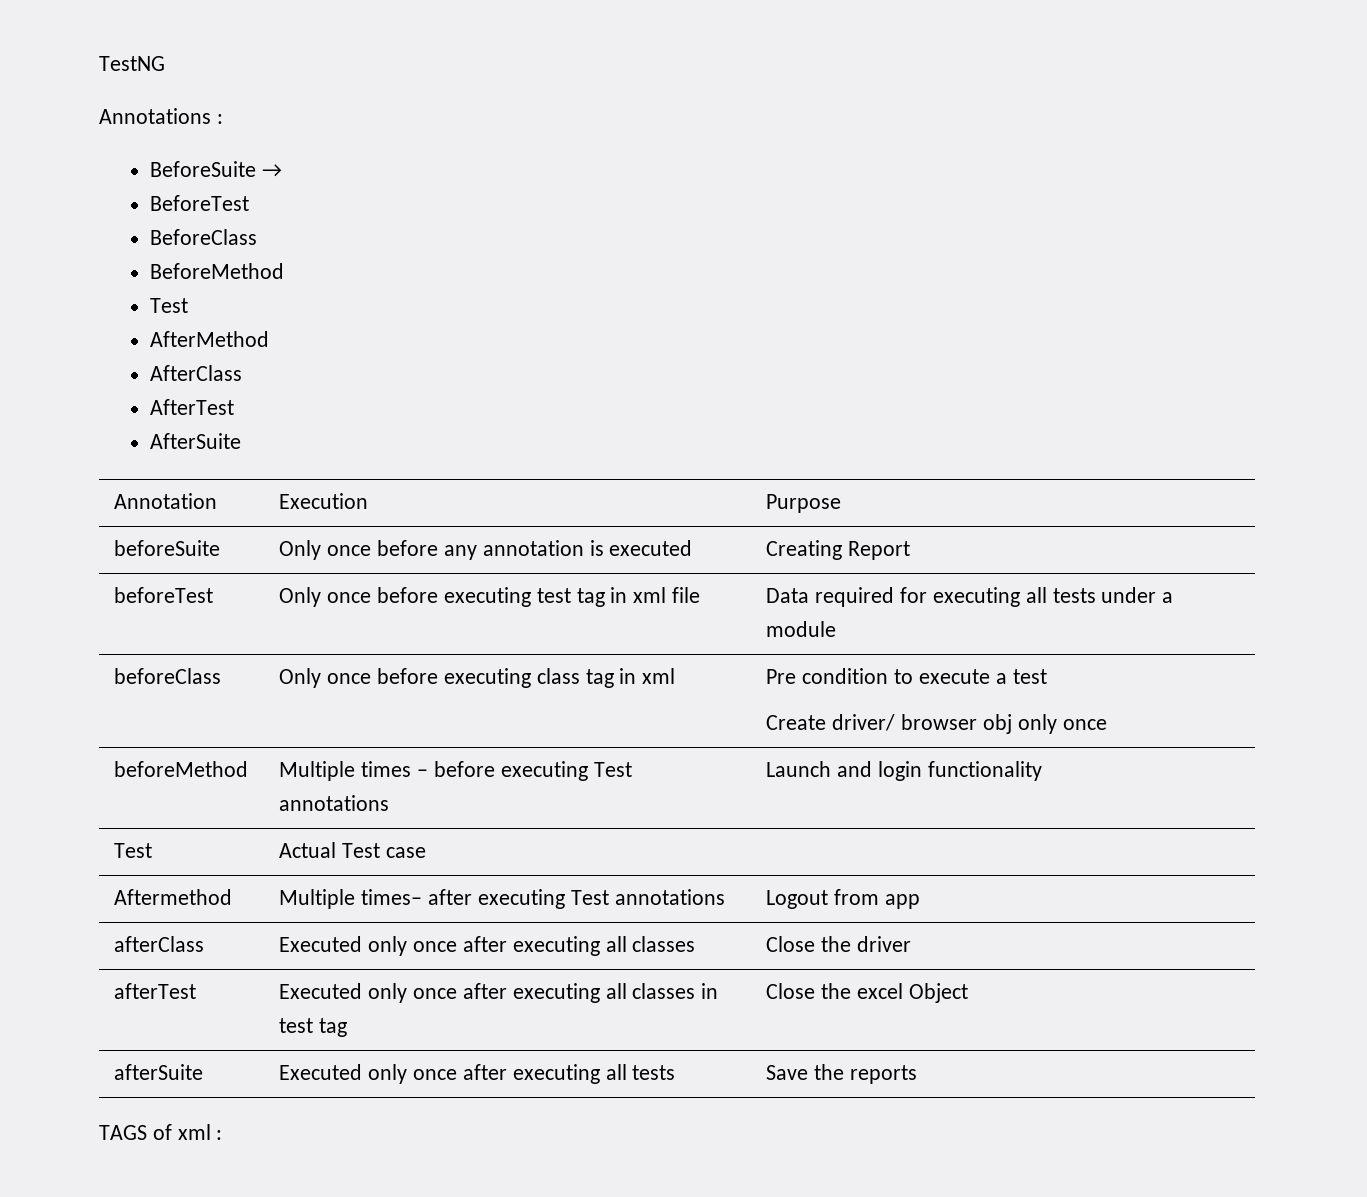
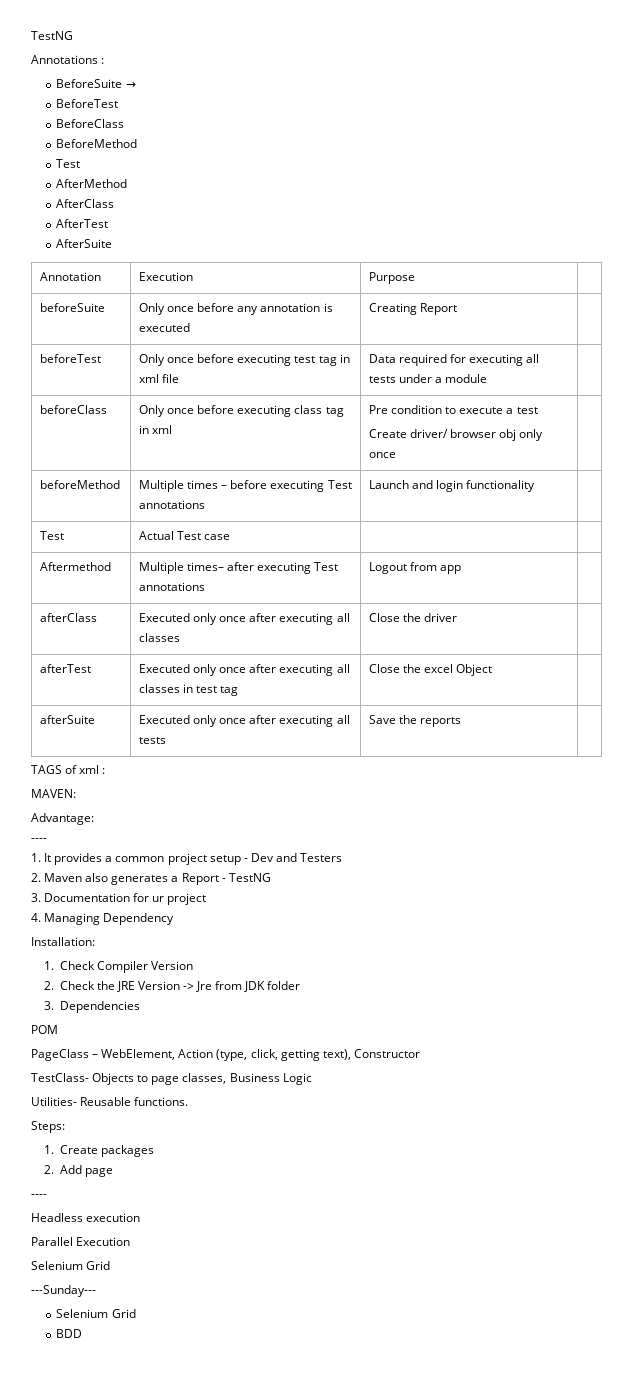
+ MAVEN:
+ Advantage:
+ ----
+ 1. It provides a common project setup - Dev and Testers
+ 2. Maven also generates a Report - TestNG
+ 3. Documentation for ur project
+ 4. Managing Dependency
+ Installation:
+ 1. Check Compiler Version
+ 2. Check the JRE Version -> Jre from JDK folder
+ 3. Dependencies
+ POM
+ PageClass – WebElement, Action (type, click, getting text), Constructor
+ TestClass- Objects to page classes, Business Logic
+ Utilities- Reusable functions.
+ Steps:
+ 1. Create packages
+ 2. Add page
+ ----
+ Headless execution
+ Parallel Execution
+ Selenium Grid
+ ---Sunday---
+ Selenium Grid
+ BDD

